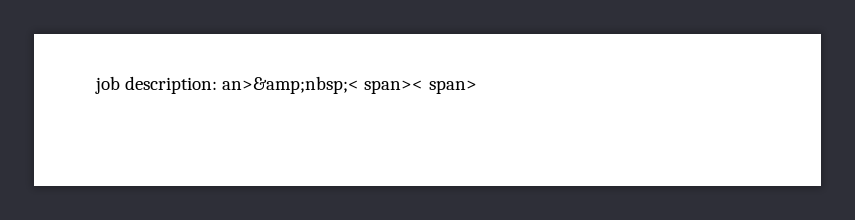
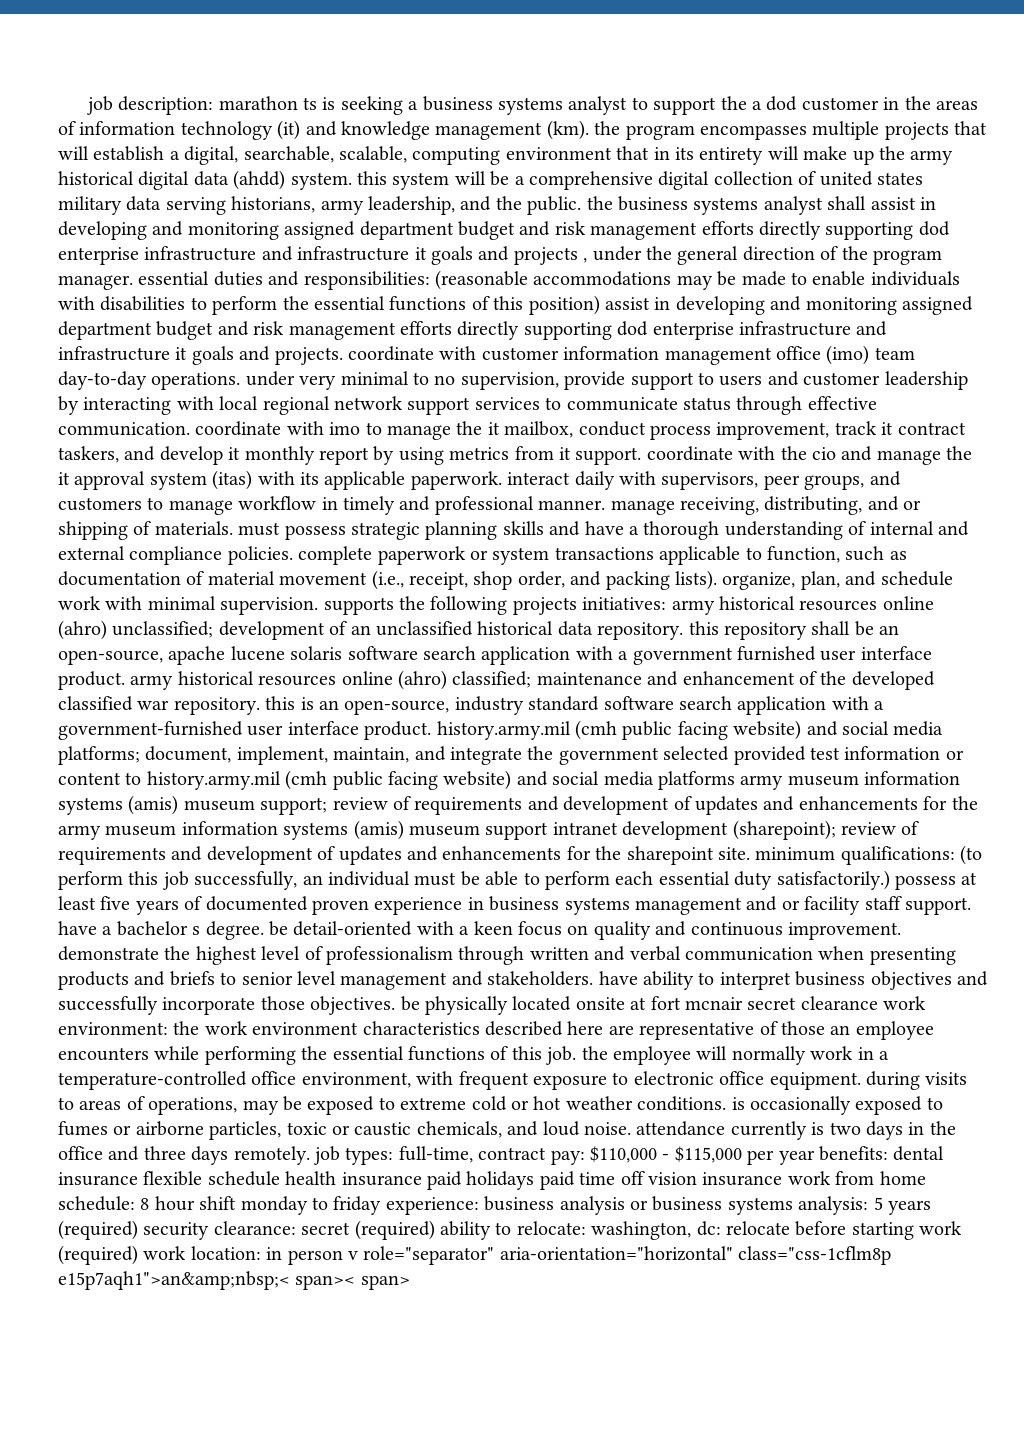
- job description: an>&amp;nbsp;< span>< span>
+ job description: marathon ts is seeking a business systems analyst to support the a dod customer in the areas of information technology (it) and knowledge management (km). the program encompasses multiple projects that will establish a digital, searchable, scalable, computing environment that in its entirety will make up the army historical digital data (ahdd) system. this system will be a comprehensive digital collection of united states military data serving historians, army leadership, and the public. the business systems analyst shall assist in developing and monitoring assigned department budget and risk management efforts directly supporting dod enterprise infrastructure and infrastructure it goals and projects , under the general direction of the program manager. essential duties and responsibilities: (reasonable accommodations may be made to enable individuals with disabilities to perform the essential functions of this position) assist in developing and monitoring assigned department budget and risk management efforts directly supporting dod enterprise infrastructure and infrastructure it goals and projects. coordinate with customer information management office (imo) team day-to-day operations. under very minimal to no supervision, provide support to users and customer leadership by interacting with local regional network support services to communicate status through effective communication. coordinate with imo to manage the it mailbox, conduct process improvement, track it contract taskers, and develop it monthly report by using metrics from it support. coordinate with the cio and manage the it approval system (itas) with its applicable paperwork. interact daily with supervisors, peer groups, and customers to manage workflow in timely and professional manner. manage receiving, distributing, and or shipping of materials. must possess strategic planning skills and have a thorough understanding of internal and external compliance policies. complete paperwork or system transactions applicable to function, such as documentation of material movement (i.e., receipt, shop order, and packing lists). organize, plan, and schedule work with minimal supervision. supports the following projects initiatives: army historical resources online (ahro) unclassified; development of an unclassified historical data repository. this repository shall be an open-source, apache lucene solaris software search application with a government furnished user interface product. army historical resources online (ahro) classified; maintenance and enhancement of the developed classified war repository. this is an open-source, industry standard software search application with a government-furnished user interface product. history.army.mil (cmh public facing website) and social media platforms; document, implement, maintain, and integrate the government selected provided test information or content to history.army.mil (cmh public facing website) and social media platforms army museum information systems (amis) museum support; review of requirements and development of updates and enhancements for the army museum information systems (amis) museum support intranet development (sharepoint); review of requirements and development of updates and enhancements for the sharepoint site. minimum qualifications: (to perform this job successfully, an individual must be able to perform each essential duty satisfactorily.) possess at least five years of documented proven experience in business systems management and or facility staff support. have a bachelor s degree. be detail-oriented with a keen focus on quality and continuous improvement. demonstrate the highest level of professionalism through written and verbal communication when presenting products and briefs to senior level management and stakeholders. have ability to interpret business objectives and successfully incorporate those objectives. be physically located onsite at fort mcnair secret clearance work environment: the work environment characteristics described here are representative of those an employee encounters while performing the essential functions of this job. the employee will normally work in a temperature-controlled office environment, with frequent exposure to electronic office equipment. during visits to areas of operations, may be exposed to extreme cold or hot weather conditions. is occasionally exposed to fumes or airborne particles, toxic or caustic chemicals, and loud noise. attendance currently is two days in the office and three days remotely. job types: full-time, contract pay: $110,000 - $115,000 per year benefits: dental insurance flexible schedule health insurance paid holidays paid time off vision insurance work from home schedule: 8 hour shift monday to friday experience: business analysis or business systems analysis: 5 years (required) security clearance: secret (required) ability to relocate: washington, dc: relocate before starting work (required) work location: in person v role="separator" aria-orientation="horizontal" class="css-1cflm8p e15p7aqh1">an&amp;nbsp;< span>< span>

